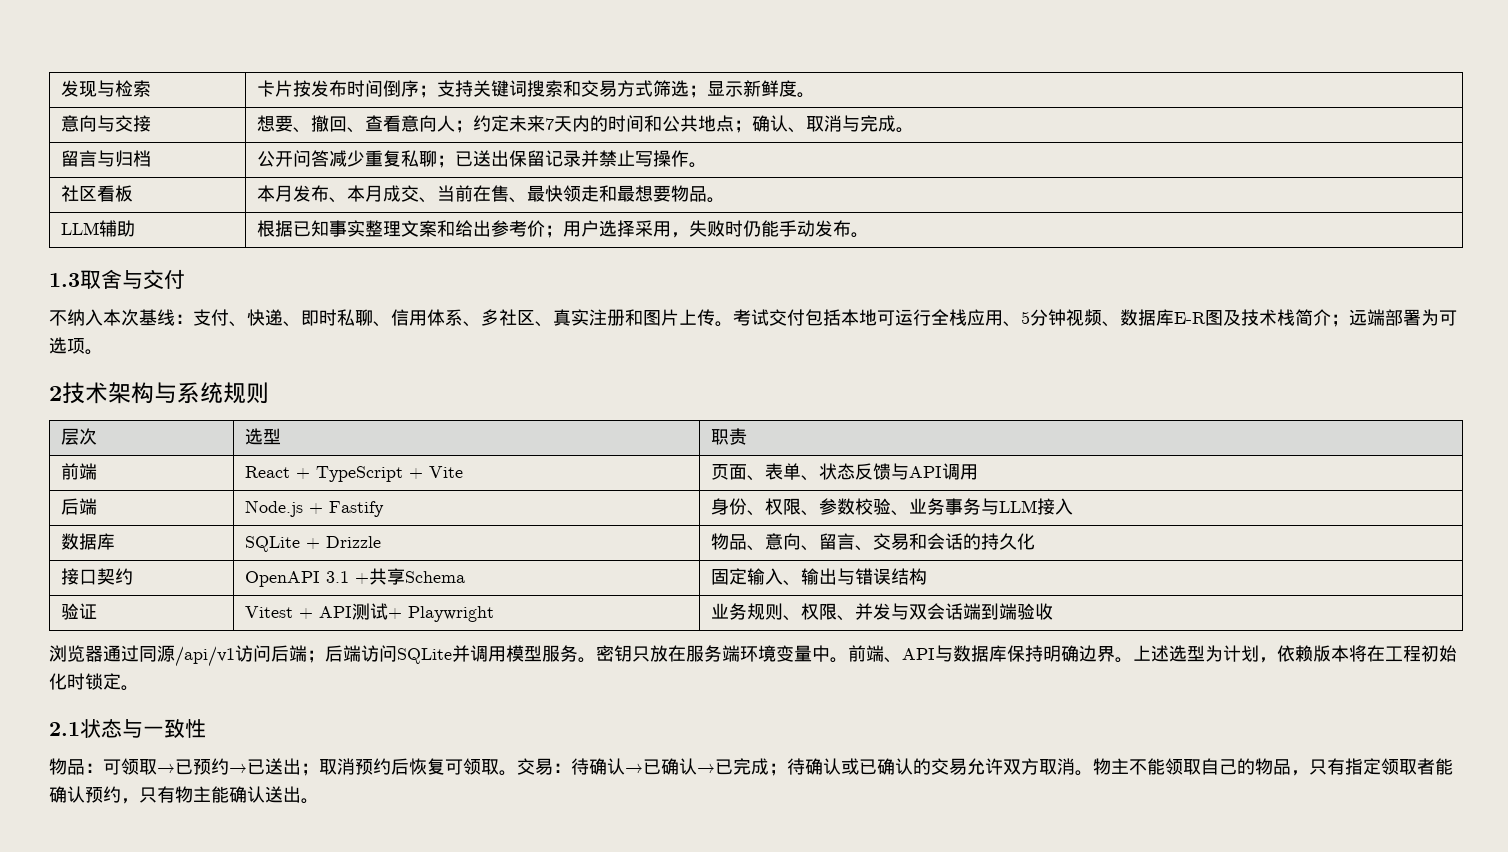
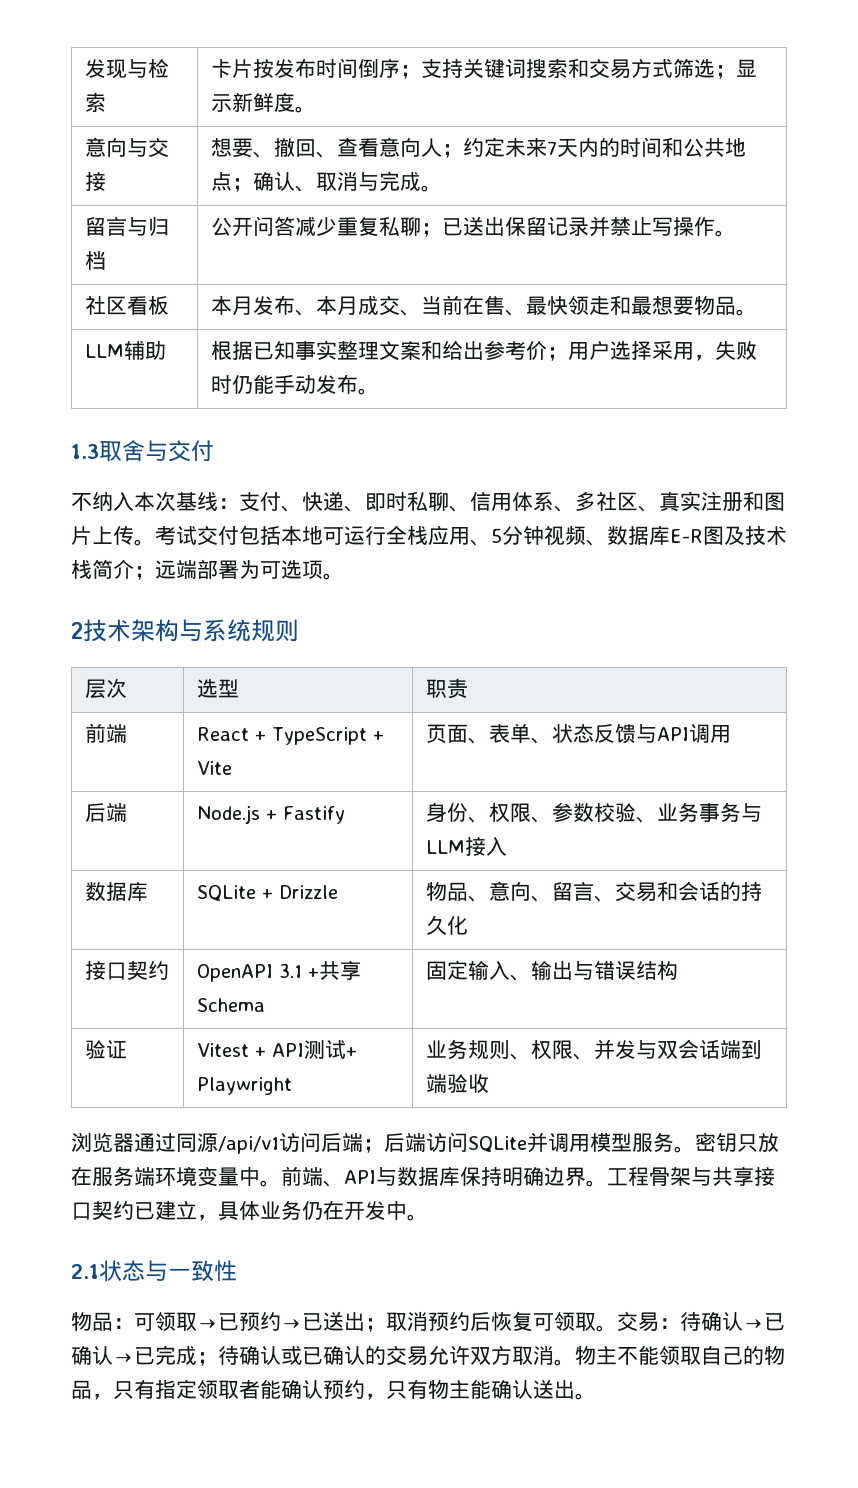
- 上述选型为计划，依赖版本将在工程初始化时锁定。
+ 工程骨架与共享接口契约已建立，具体业务仍在开发中。

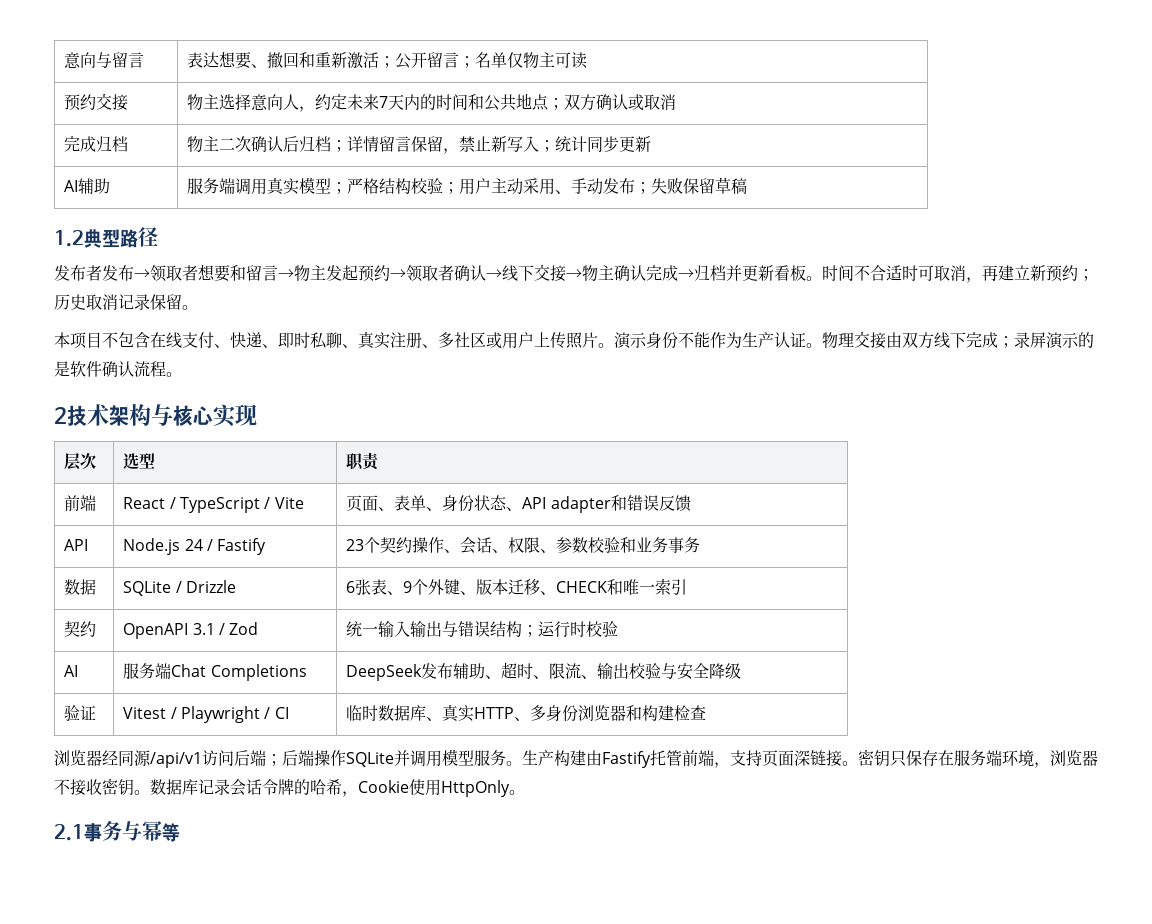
- 发现与检索 | 卡片按发布时间倒序；支持关键词搜索和交易方式筛选；显示新鲜度。
- 意向与交接 | 想要、撤回、查看意向人；约定未来7天内的时间和公共地点；确认、取消与完成。
- 留言与归档 | 公开问答减少重复私聊；已送出保留记录并禁止写操作。
- 社区看板 | 本月发布、本月成交、当前在售、最快领走和最想要物品。
- LLM辅助 | 根据已知事实整理文案和给出参考价；用户选择采用，失败时仍能手动发布。
- 1.3取舍与交付
- 不纳入本次基线：支付、快递、即时私聊、信用体系、多社区、真实注册和图片上传。考试交付包括本地可运行全栈应用、5分钟视频、数据库E-R图及技术栈简介；远端部署为可选项。
+ 意向与留言 | 表达想要、撤回和重新激活；公开留言；名单仅物主可读
+ 预约交接 | 物主选择意向人，约定未来7天内的时间和公共地点；双方确认或取消
+ 完成归档 | 物主二次确认后归档；详情留言保留，禁止新写入；统计同步更新
+ AI辅助 | 服务端调用真实模型；严格结构校验；用户主动采用、手动发布；失败保留草稿
+ 1.2典型路径
+ 发布者发布→领取者想要和留言→物主发起预约→领取者确认→线下交接→物主确认完成→归档并更新看板。时间不合适时可取消，再建立新预约；历史取消记录保留。
+ 本项目不包含在线支付、快递、即时私聊、真实注册、多社区或用户上传照片。演示身份不能作为生产认证。物理交接由双方线下完成；录屏演示的是软件确认流程。
- 2技术架构与系统规则
+ 2技术架构与核心实现
- 前端 | React + TypeScript + Vite | 页面、表单、状态反馈与API调用
- 后端 | Node.js + Fastify | 身份、权限、参数校验、业务事务与LLM接入
- 数据库 | SQLite + Drizzle | 物品、意向、留言、交易和会话的持久化
- 接口契约 | OpenAPI 3.1 +共享Schema | 固定输入、输出与错误结构
- 验证 | Vitest + API测试+ Playwright | 业务规则、权限、并发与双会话端到端验收
- 浏览器通过同源/api/v1访问后端；后端访问SQLite并调用模型服务。
+ 前端 | React / TypeScript / Vite | 页面、表单、身份状态、API adapter和错误反馈
+ API | Node.js 24 / Fastify | 23个契约操作、会话、权限、参数校验和业务事务
+ 数据 | SQLite / Drizzle | 6张表、9个外键、版本迁移、CHECK和唯一索引
+ 契约 | OpenAPI 3.1 / Zod | 统一输入输出与错误结构；运行时校验
+ AI | 服务端Chat Completions | DeepSeek发布辅助、超时、限流、输出校验与安全降级
+ 验证 | Vitest / Playwright / CI | 临时数据库、真实HTTP、多身份浏览器和构建检查
+ 浏览器经同源/api/v1访问后端；后端操作SQLite并调用模型服务。
- 密钥只放在服务端环境变量中。前端、API与数据库保持明确边界。工程骨架与共享接口契约已建立，具体业务仍在开发中。
- 2.1状态与一致性
- 物品：可领取→已预约→已送出；取消预约后恢复可领取。交易：待确认→已确认→已完成；待确认或已确认的交易允许双方取消。物主不能领取自己的物品，只有指定领取者能确认预约，只有物主能确认送出。
+ 生产构建由Fastify托管前端，支持页面深链接。密钥只保存在服务端环境，浏览器不接收密钥。数据库记录会话令牌的哈希，Cookie使用HttpOnly。
+ 2.1事务与幂等

